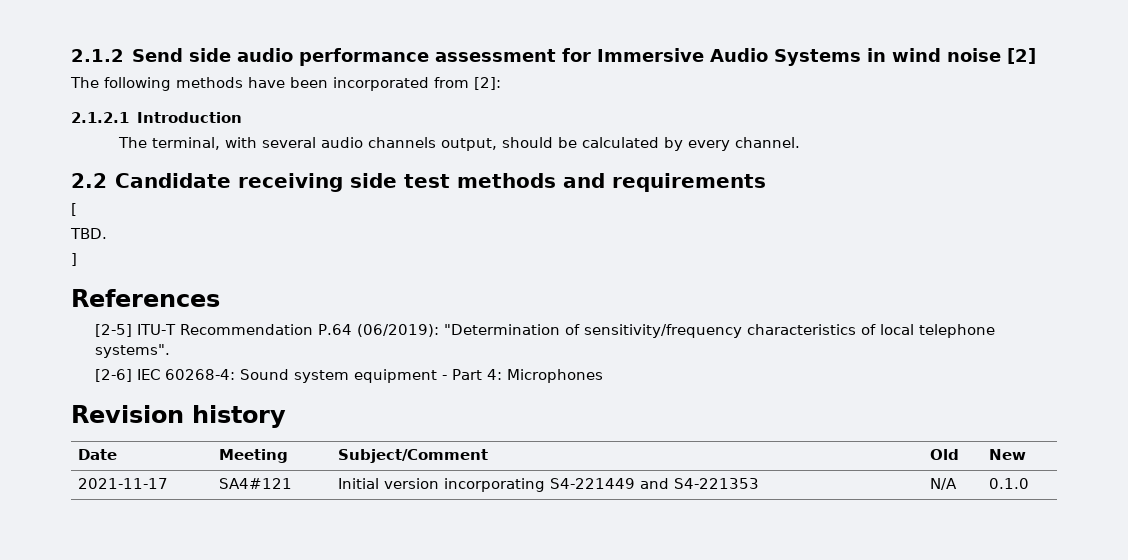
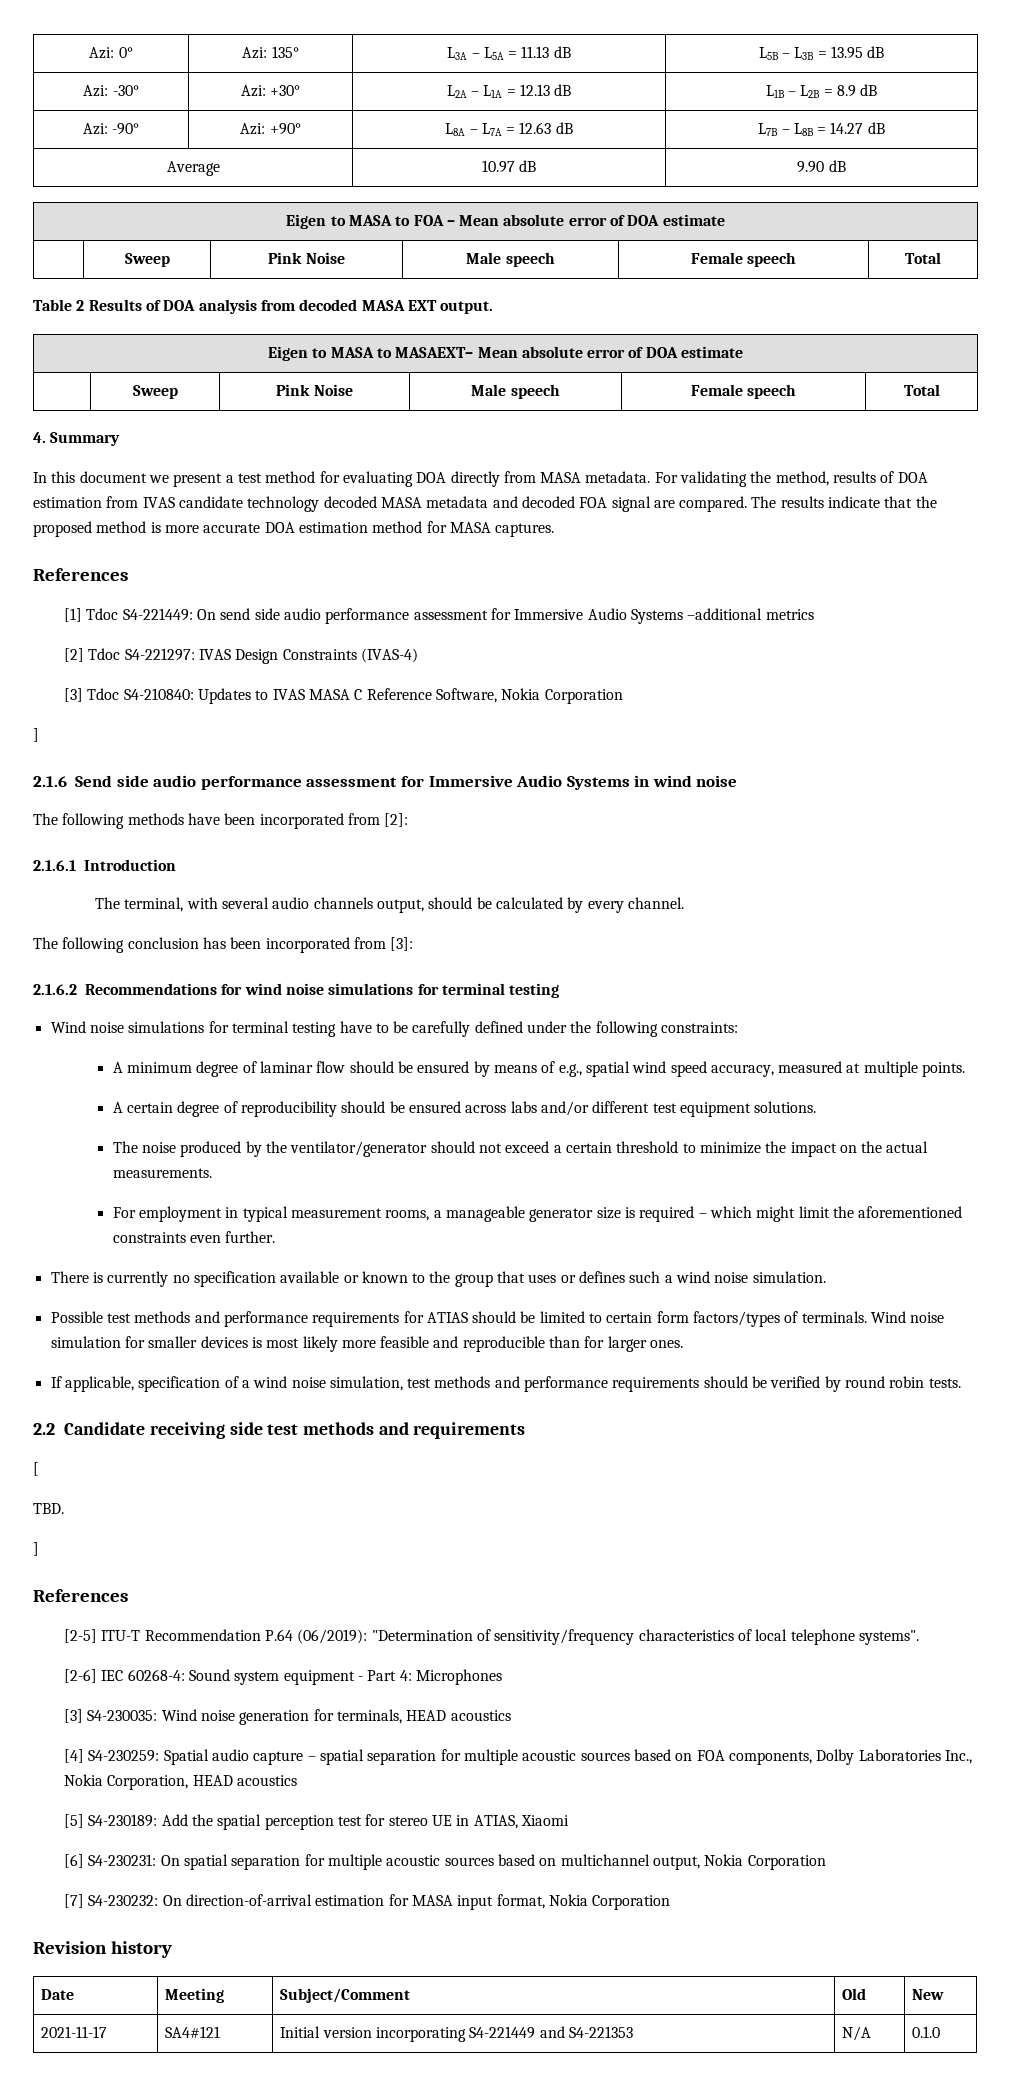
- 2.1.2 Send side audio performance assessment for Immersive Audio Systems in wind noise [2]
+ Azi: 0° | Azi: 135° | L3A – L5A = 11.13 dB | L5B – L3B = 13.95 dB
+ Azi: -30° | Azi: +30° | L2A – L1A = 12.13 dB | L1B – L2B = 8.9 dB
+ Azi: -90° | Azi: +90° | L8A – L7A = 12.63 dB | L7B – L8B = 14.27 dB
+ Average | 10.97 dB | 9.90 dB
+ Eigen to MASA to FOA – Mean absolute error of DOA estimate
+ | Sweep | Pink Noise | Male speech | Female speech | Total
+ Table 2 Results of DOA analysis from decoded MASA EXT output.
+ Eigen to MASA to MASAEXT– Mean absolute error of DOA estimate
+ | Sweep | Pink Noise | Male speech | Female speech | Total
+ 4. Summary
+ In this document we present a test method for evaluating DOA directly from MASA metadata. For validating the method, results of DOA estimation from IVAS candidate technology decoded MASA metadata and decoded FOA signal are compared. The results indicate that the proposed method is more accurate DOA estimation method for MASA captures.
+ References
+ [1] Tdoc S4-221449: On send side audio performance assessment for Immersive Audio Systems –additional metrics
+ [2] Tdoc S4-221297: IVAS Design Constraints (IVAS-4)
+ [3] Tdoc S4-210840: Updates to IVAS MASA C Reference Software, Nokia Corporation
+ ]
+ 2.1.6 Send side audio performance assessment for Immersive Audio Systems in wind noise
- 2.1.2.1 Introduction
+ 2.1.6.1 Introduction
+ The following conclusion has been incorporated from [3]:
+ 2.1.6.2 Recommendations for wind noise simulations for terminal testing
+ Wind noise simulations for terminal testing have to be carefully defined under the following constraints:
+ A minimum degree of laminar flow should be ensured by means of e.g., spatial wind speed accuracy, measured at multiple points.
+ A certain degree of reproducibility should be ensured across labs and/or different test equipment solutions.
+ The noise produced by the ventilator/generator should not exceed a certain threshold to minimize the impact on the actual measurements.
+ For employment in typical measurement rooms, a manageable generator size is required – which might limit the aforementioned constraints even further.
+ There is currently no specification available or known to the group that uses or defines such a wind noise simulation.
+ Possible test methods and performance requirements for ATIAS should be limited to certain form factors/types of terminals. Wind noise simulation for smaller devices is most likely more feasible and reproducible than for larger ones.
+ If applicable, specification of a wind noise simulation, test methods and performance requirements should be verified by round robin tests.
+ [3] S4-230035: Wind noise generation for terminals, HEAD acoustics
+ [4] S4-230259: Spatial audio capture – spatial separation for multiple acoustic sources based on FOA components, Dolby Laboratories Inc., Nokia Corporation, HEAD acoustics
+ [5] S4-230189: Add the spatial perception test for stereo UE in ATIAS, Xiaomi
+ [6] S4-230231: On spatial separation for multiple acoustic sources based on multichannel output, Nokia Corporation
+ [7] S4-230232: On direction-of-arrival estimation for MASA input format, Nokia Corporation

